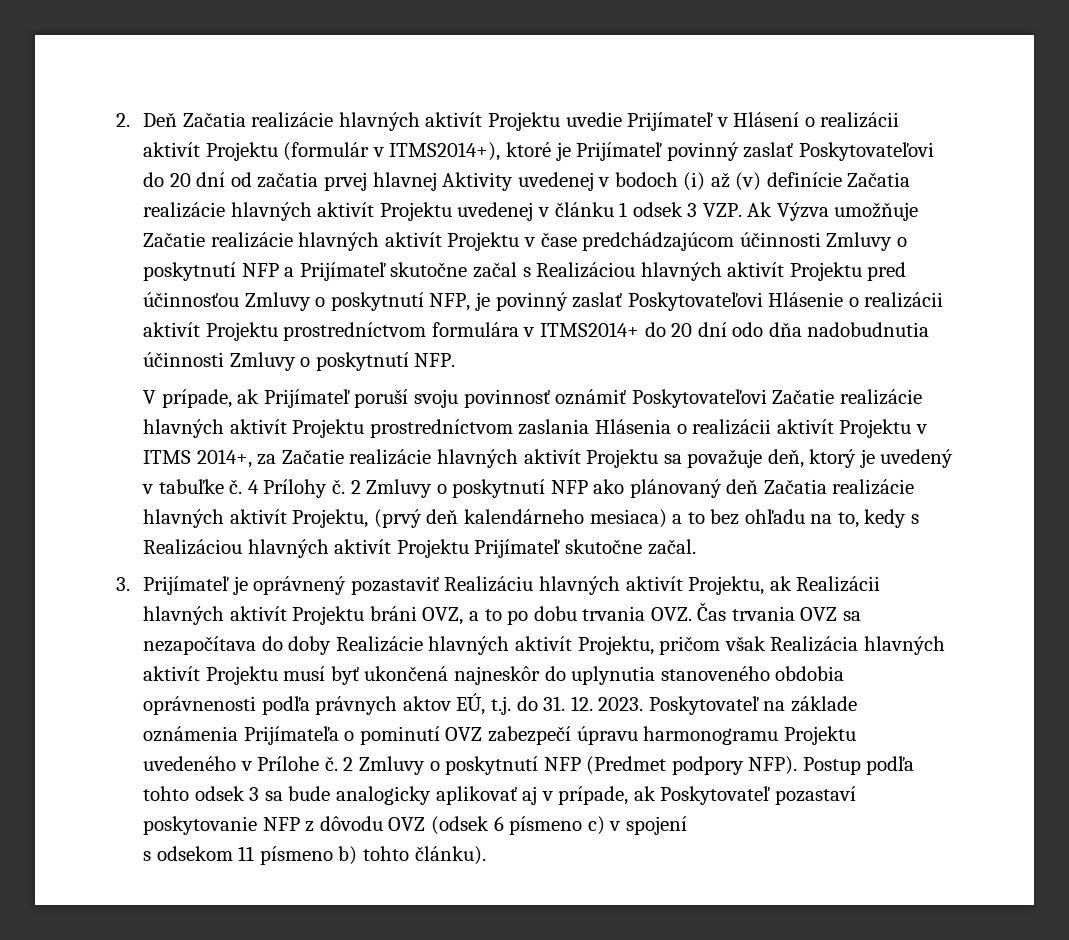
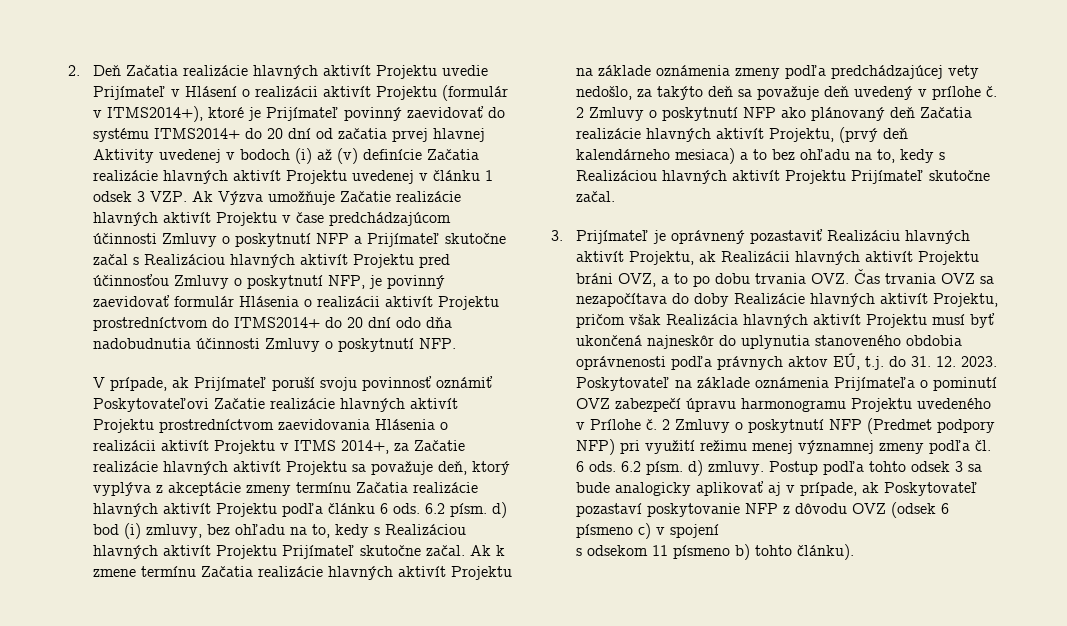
- 2. Deň Začatia realizácie hlavných aktivít Projektu uvedie Prijímateľ v Hlásení o realizácii aktivít Projektu (formulár v ITMS2014+), ktoré je Prijímateľ povinný zaslať Poskytovateľovi do 20 dní od začatia prvej hlavnej Aktivity uvedenej v bodoch (i) až (v) definície Začatia realizácie hlavných aktivít Projektu uvedenej v článku 1 odsek 3 VZP. Ak Výzva umožňuje Začatie realizácie hlavných aktivít Projektu v čase predchádzajúcom účinnosti Zmluvy o poskytnutí NFP a Prijímateľ skutočne začal s Realizáciou hlavných aktivít Projektu pred účinnosťou Zmluvy o poskytnutí NFP, je povinný zaslať Poskytovateľovi Hlásenie o realizácii aktivít Projektu prostredníctvom formulára v ITMS2014+ do 20 dní odo dňa nadobudnutia účinnosti Zmluvy o poskytnutí NFP.
+ 2. Deň Začatia realizácie hlavných aktivít Projektu uvedie Prijímateľ v Hlásení o realizácii aktivít Projektu (formulár v ITMS2014+), ktoré je Prijímateľ povinný zaevidovať do systému ITMS2014+ do 20 dní od začatia prvej hlavnej Aktivity uvedenej v bodoch (i) až (v) definície Začatia realizácie hlavných aktivít Projektu uvedenej v článku 1 odsek 3 VZP. Ak Výzva umožňuje Začatie realizácie hlavných aktivít Projektu v čase predchádzajúcom účinnosti Zmluvy o poskytnutí NFP a Prijímateľ skutočne začal s Realizáciou hlavných aktivít Projektu pred účinnosťou Zmluvy o poskytnutí NFP, je povinný zaevidovať formulár Hlásenia o realizácii aktivít Projektu prostredníctvom do ITMS2014+ do 20 dní odo dňa nadobudnutia účinnosti Zmluvy o poskytnutí NFP.
- V prípade, ak Prijímateľ poruší svoju povinnosť oznámiť Poskytovateľovi Začatie realizácie hlavných aktivít Projektu prostredníctvom zaslania Hlásenia o realizácii aktivít Projektu v ITMS 2014+, za Začatie realizácie hlavných aktivít Projektu sa považuje deň, ktorý je uvedený v tabuľke č. 4 Prílohy č.
+ V prípade, ak Prijímateľ poruší svoju povinnosť oznámiť Poskytovateľovi Začatie realizácie hlavných aktivít Projektu prostredníctvom zaevidovania Hlásenia o realizácii aktivít Projektu v ITMS 2014+, za Začatie realizácie hlavných aktivít Projektu sa považuje deň, ktorý vyplýva z akceptácie zmeny termínu Začatia realizácie hlavných aktivít Projektu podľa článku 6 ods. 6.2 písm. d) bod (i) zmluvy, bez ohľadu na to, kedy s Realizáciou hlavných aktivít Projektu Prijímateľ skutočne začal. Ak k zmene termínu Začatia realizácie hlavných aktivít Projektu na základe oznámenia zmeny podľa predchádzajúcej vety nedošlo, za takýto deň sa považuje deň uvedený v prílohe č.
- 2 Zmluvy o poskytnutí NFP (Predmet podpory NFP).
+ 2 Zmluvy o poskytnutí NFP (Predmet podpory NFP) pri využití režimu menej významnej zmeny podľa čl. 6 ods. 6.2 písm. d) zmluvy.

